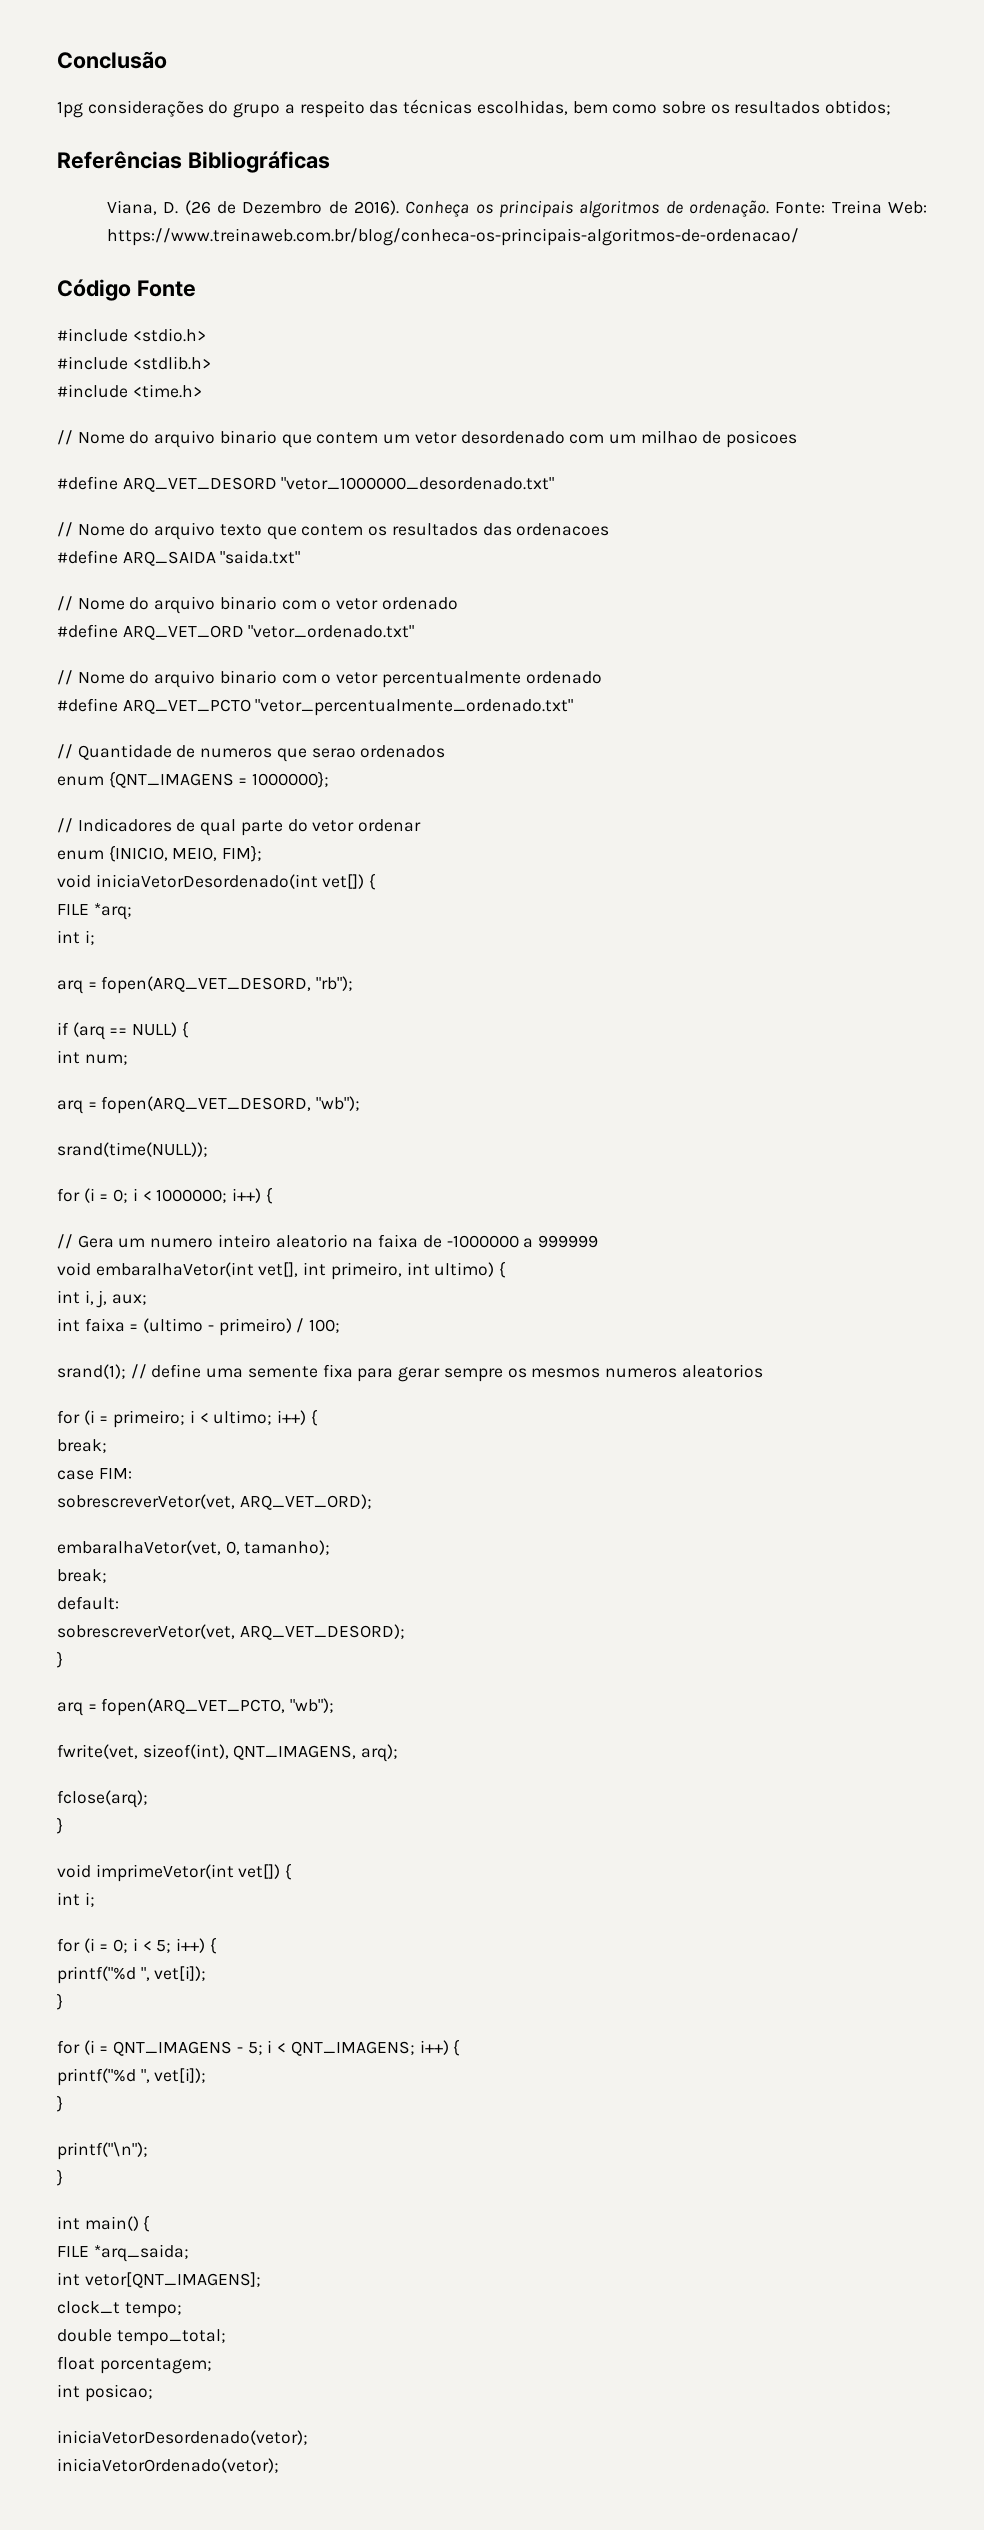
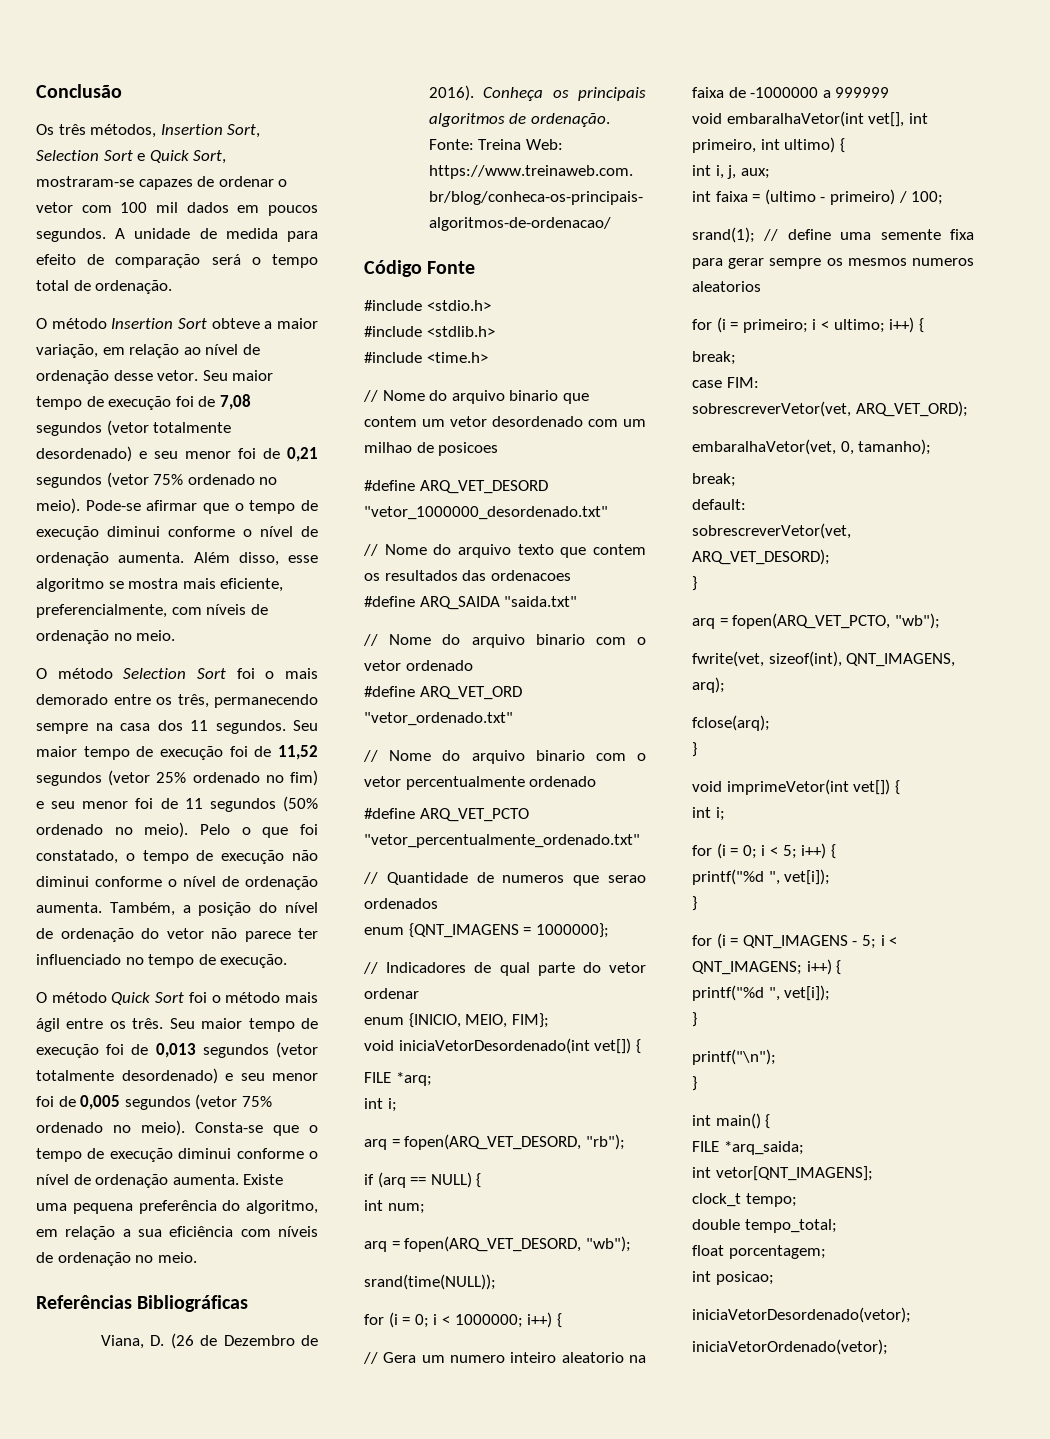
- 1pg considerações do grupo a respeito das técnicas escolhidas, bem como sobre os resultados obtidos;
+ Os três métodos, Insertion Sort, Selection Sort e Quick Sort, mostraram-se capazes de ordenar o vetor com 100 mil dados em poucos segundos. A unidade de medida para efeito de comparação será o tempo total de ordenação.
+ O método Insertion Sort obteve a maior variação, em relação ao nível de ordenação desse vetor. Seu maior tempo de execução foi de 7,08 segundos (vetor totalmente desordenado) e seu menor foi de 0,21 segundos (vetor 75% ordenado no meio). Pode-se afirmar que o tempo de execução diminui conforme o nível de ordenação aumenta. Além disso, esse algoritmo se mostra mais eficiente, preferencialmente, com níveis de ordenação no meio.
+ O método Selection Sort foi o mais demorado entre os três, permanecendo sempre na casa dos 11 segundos. Seu maior tempo de execução foi de 11,52 segundos (vetor 25% ordenado no fim) e seu menor foi de 11 segundos (50% ordenado no meio). Pelo o que foi constatado, o tempo de execução não diminui conforme o nível de ordenação aumenta. Também, a posição do nível de ordenação do vetor não parece ter influenciado no tempo de execução.
+ O método Quick Sort foi o método mais ágil entre os três. Seu maior tempo de execução foi de 0,013 segundos (vetor totalmente desordenado) e seu menor foi de 0,005 segundos (vetor 75% ordenado no meio). Consta-se que o tempo de execução diminui conforme o nível de ordenação aumenta. Existe uma pequena preferência do algoritmo, em relação a sua eficiência com níveis de ordenação no meio.

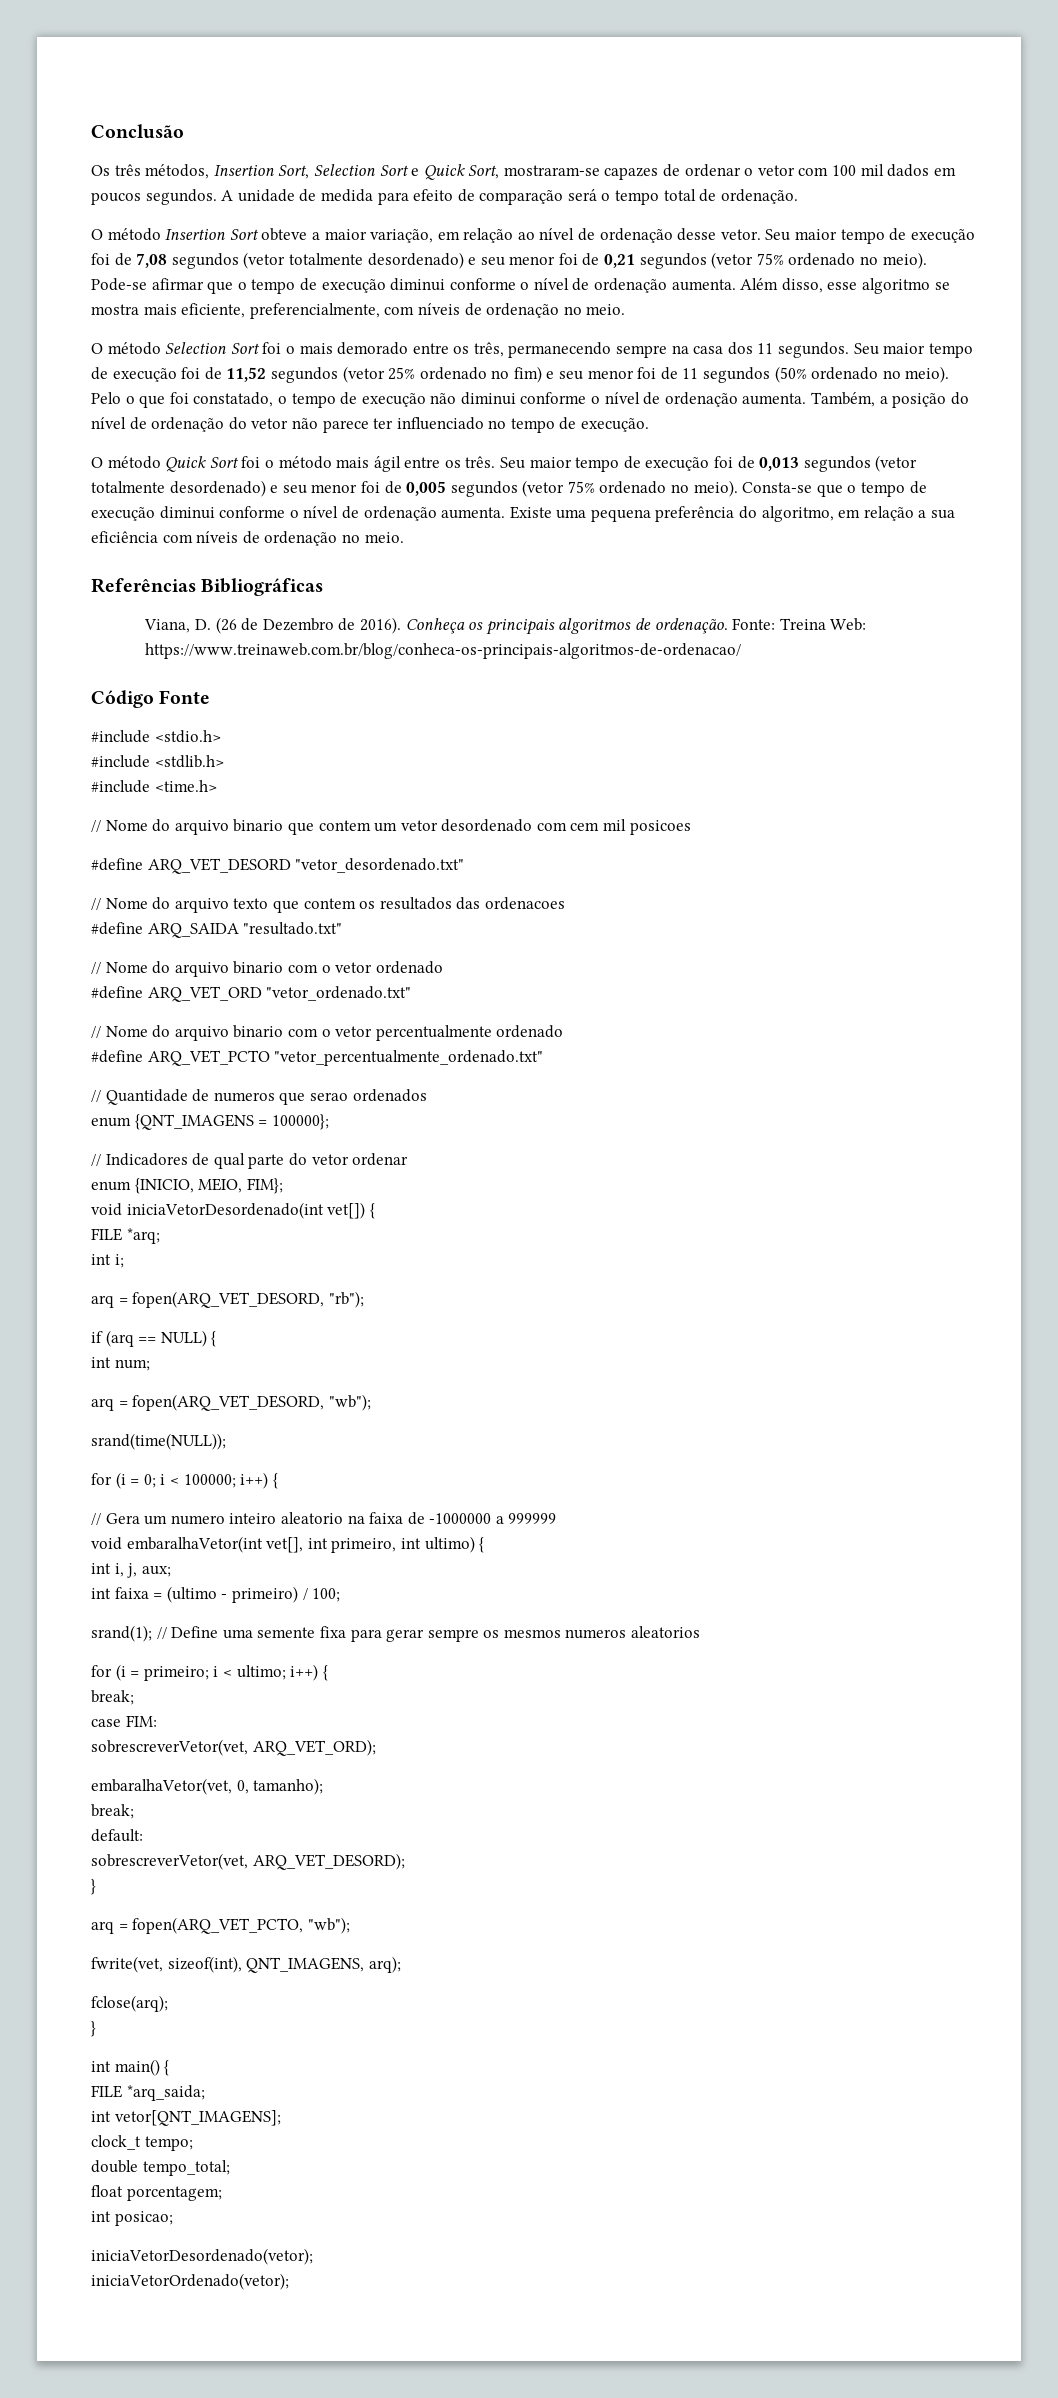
- // Nome do arquivo binario que contem um vetor desordenado com um milhao de posicoes
+ // Nome do arquivo binario que contem um vetor desordenado com cem mil posicoes
- #define ARQ_VET_DESORD "vetor_1000000_desordenado.txt"
+ #define ARQ_VET_DESORD "vetor_desordenado.txt"
- #define ARQ_SAIDA "saida.txt"
+ #define ARQ_SAIDA "resultado.txt"
- enum {QNT_IMAGENS = 1000000};
+ enum {QNT_IMAGENS = 100000};
- for (i = 0; i < 1000000; i++) {
+ for (i = 0; i < 100000; i++) {
- srand(1); // define uma semente fixa para gerar sempre os mesmos numeros aleatorios
+ srand(1); // Define uma semente fixa para gerar sempre os mesmos numeros aleatorios
- void imprimeVetor(int vet[]) {
- int i;
- for (i = 0; i < 5; i++) {
- printf("%d ", vet[i]);
- }
- for (i = QNT_IMAGENS - 5; i < QNT_IMAGENS; i++) {
- printf("%d ", vet[i]);
- }
- printf("\n");
- }

